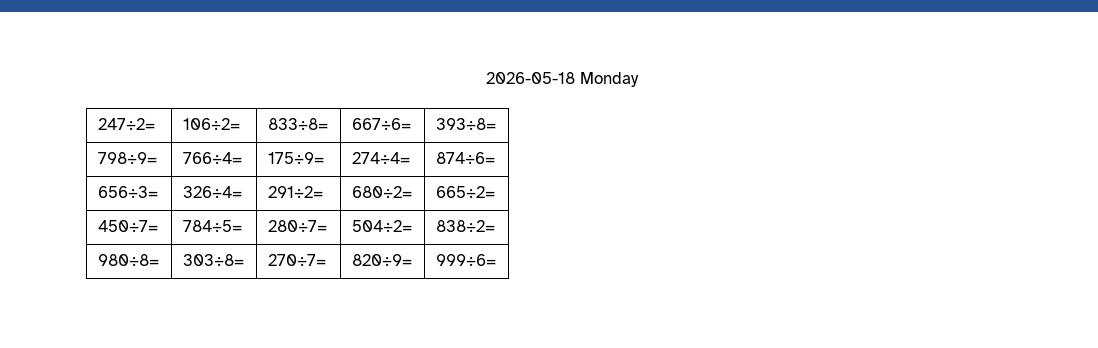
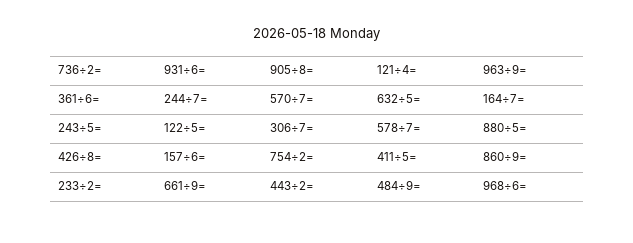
- 247÷2= | 106÷2= | 833÷8= | 667÷6= | 393÷8=
- 798÷9= | 766÷4= | 175÷9= | 274÷4= | 874÷6=
- 656÷3= | 326÷4= | 291÷2= | 680÷2= | 665÷2=
- 450÷7= | 784÷5= | 280÷7= | 504÷2= | 838÷2=
- 980÷8= | 303÷8= | 270÷7= | 820÷9= | 999÷6=
+ 736÷2= | 931÷6= | 905÷8= | 121÷4= | 963÷9=
+ 361÷6= | 244÷7= | 570÷7= | 632÷5= | 164÷7=
+ 243÷5= | 122÷5= | 306÷7= | 578÷7= | 880÷5=
+ 426÷8= | 157÷6= | 754÷2= | 411÷5= | 860÷9=
+ 233÷2= | 661÷9= | 443÷2= | 484÷9= | 968÷6=

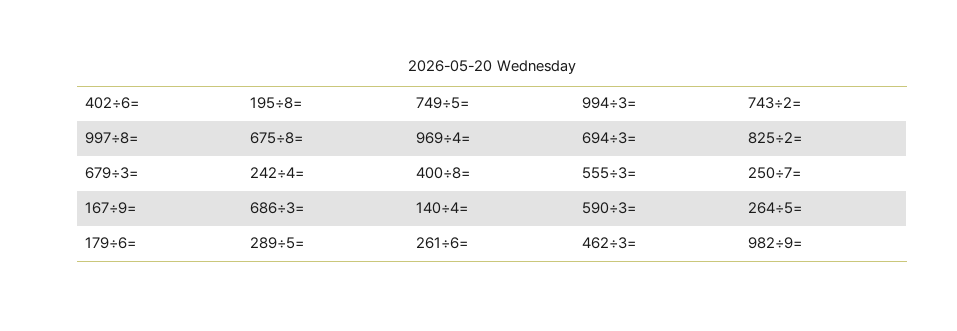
- 2026-05-18 Monday
- 736÷2= | 931÷6= | 905÷8= | 121÷4= | 963÷9=
- 361÷6= | 244÷7= | 570÷7= | 632÷5= | 164÷7=
- 243÷5= | 122÷5= | 306÷7= | 578÷7= | 880÷5=
- 426÷8= | 157÷6= | 754÷2= | 411÷5= | 860÷9=
- 233÷2= | 661÷9= | 443÷2= | 484÷9= | 968÷6=
+ 2026-05-20 Wednesday
+ 402÷6= | 195÷8= | 749÷5= | 994÷3= | 743÷2=
+ 997÷8= | 675÷8= | 969÷4= | 694÷3= | 825÷2=
+ 679÷3= | 242÷4= | 400÷8= | 555÷3= | 250÷7=
+ 167÷9= | 686÷3= | 140÷4= | 590÷3= | 264÷5=
+ 179÷6= | 289÷5= | 261÷6= | 462÷3= | 982÷9=

